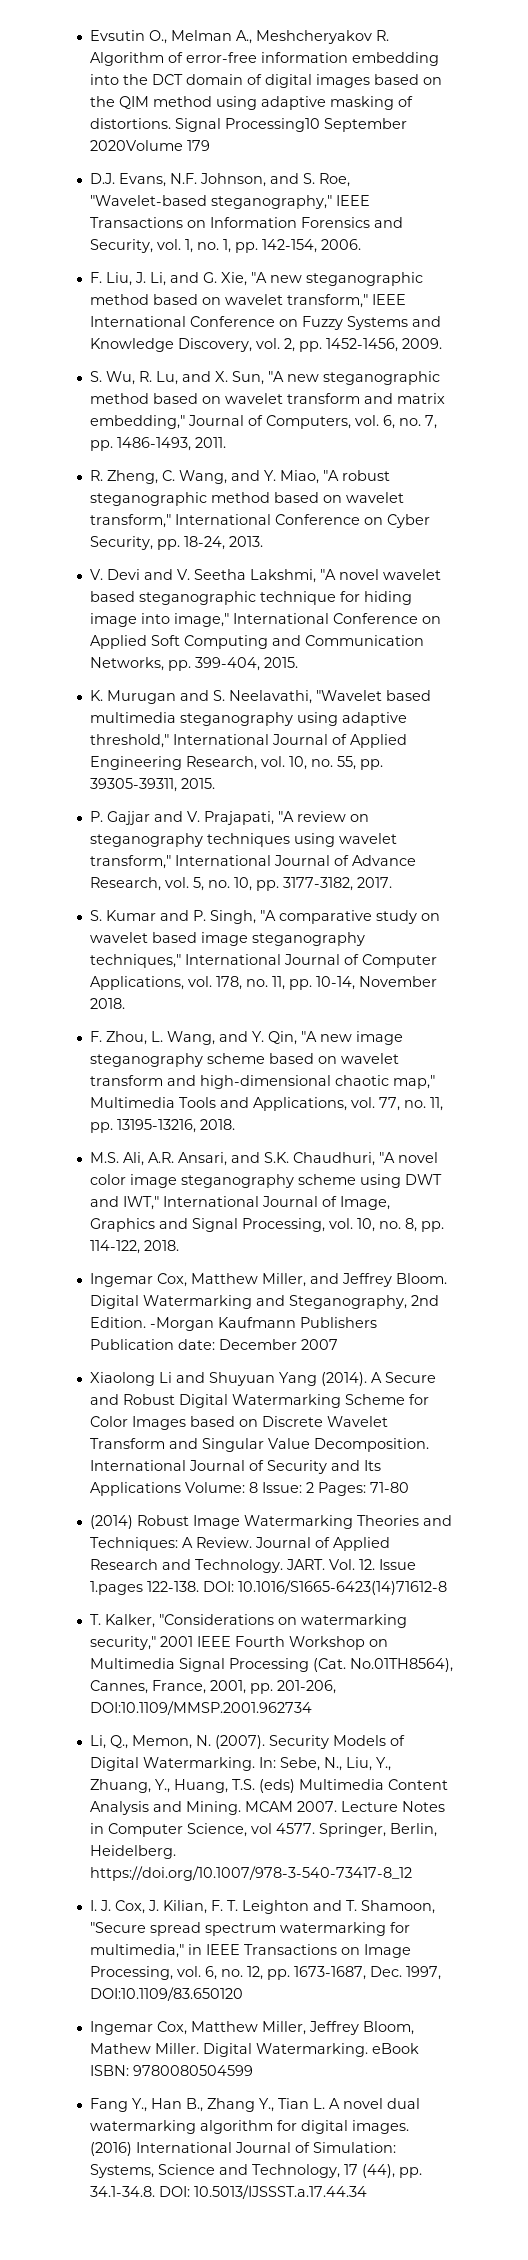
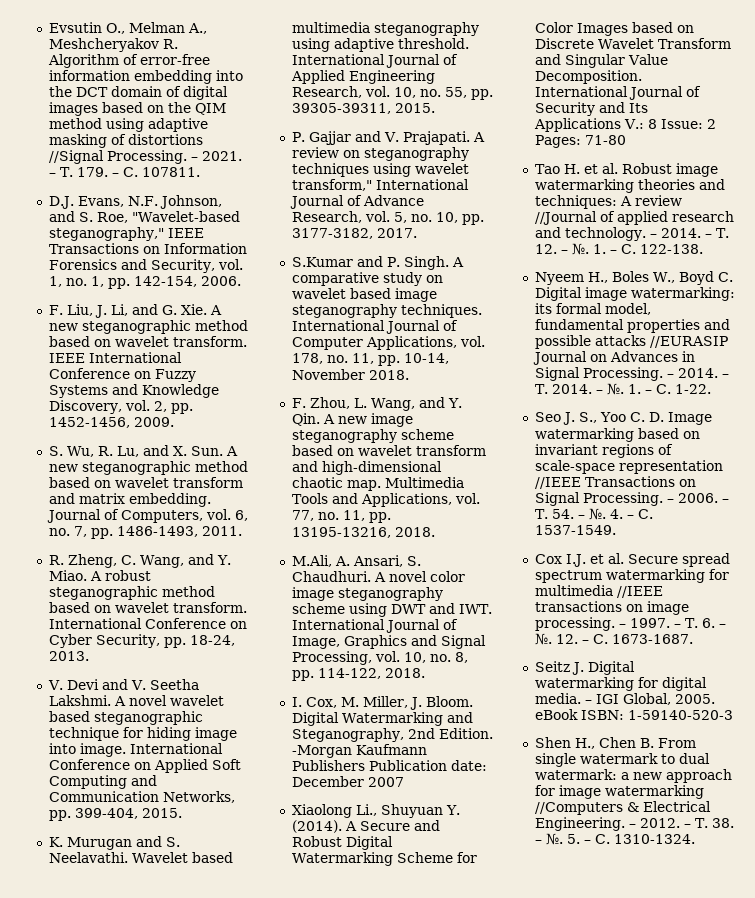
- Evsutin O., Melman A., Meshcheryakov R. Algorithm of error-free information embedding into the DCT domain of digital images based on the QIM method using adaptive masking of distortions. Signal Processing10 September 2020Volume 179
+ Evsutin O., Melman A., Meshcheryakov R. Algorithm of error-free information embedding into the DCT domain of digital images based on the QIM method using adaptive masking of distortions //Signal Processing. – 2021. – Т. 179. – С. 107811.
- F. Liu, J. Li, and G. Xie, "A new steganographic method based on wavelet transform," IEEE International Conference on Fuzzy Systems and Knowledge Discovery, vol. 2, pp. 1452-1456, 2009.
+ F. Liu, J. Li, and G. Xie. A new steganographic method based on wavelet transform. IEEE International Conference on Fuzzy Systems and Knowledge Discovery, vol. 2, pp. 1452-1456, 2009.
- S. Wu, R. Lu, and X. Sun, "A new steganographic method based on wavelet transform and matrix embedding," Journal of Computers, vol. 6, no. 7, pp. 1486-1493, 2011.
+ S. Wu, R. Lu, and X. Sun. A new steganographic method based on wavelet transform and matrix embedding. Journal of Computers, vol. 6, no. 7, pp. 1486-1493, 2011.
- R. Zheng, C. Wang, and Y. Miao, "A robust steganographic method based on wavelet transform," International Conference on Cyber Security, pp. 18-24, 2013.
+ R. Zheng, C. Wang, and Y. Miao. A robust steganographic method based on wavelet transform. International Conference on Cyber Security, pp. 18-24, 2013.
- V. Devi and V. Seetha Lakshmi, "A novel wavelet based steganographic technique for hiding image into image," International Conference on Applied Soft Computing and Communication Networks, pp. 399-404, 2015.
+ V. Devi and V. Seetha Lakshmi. A novel wavelet based steganographic technique for hiding image into image. International Conference on Applied Soft Computing and Communication Networks, pp. 399-404, 2015.
- K. Murugan and S. Neelavathi, "Wavelet based multimedia steganography using adaptive threshold," International Journal of Applied Engineering Research, vol. 10, no. 55, pp. 39305-39311, 2015.
+ K. Murugan and S. Neelavathi. Wavelet based multimedia steganography using adaptive threshold. International Journal of Applied Engineering Research, vol. 10, no. 55, pp. 39305-39311, 2015.
- P. Gajjar and V. Prajapati, "A review on steganography techniques using wavelet transform," International Journal of Advance Research, vol. 5, no. 10, pp. 3177-3182, 2017.
+ P. Gajjar and V. Prajapati. A review on steganography techniques using wavelet transform," International Journal of Advance Research, vol. 5, no. 10, pp. 3177-3182, 2017.
- S. Kumar and P. Singh, "A comparative study on wavelet based image steganography techniques," International Journal of Computer Applications, vol. 178, no. 11, pp. 10-14, November 2018.
+ S.Kumar and P. Singh. A comparative study on wavelet based image steganography techniques. International Journal of Computer Applications, vol. 178, no. 11, pp. 10-14, November 2018.
- F. Zhou, L. Wang, and Y. Qin, "A new image steganography scheme based on wavelet transform and high-dimensional chaotic map," Multimedia Tools and Applications, vol. 77, no. 11, pp. 13195-13216, 2018.
+ F. Zhou, L. Wang, and Y. Qin. A new image steganography scheme based on wavelet transform and high-dimensional chaotic map. Multimedia Tools and Applications, vol. 77, no. 11, pp. 13195-13216, 2018.
- M.S. Ali, A.R. Ansari, and S.K. Chaudhuri, "A novel color image steganography scheme using DWT and IWT," International Journal of Image, Graphics and Signal Processing, vol. 10, no. 8, pp. 114-122, 2018.
+ M.Ali, A. Ansari, S. Chaudhuri. A novel color image steganography scheme using DWT and IWT. International Journal of Image, Graphics and Signal Processing, vol. 10, no. 8, pp. 114-122, 2018.
- Ingemar Cox, Matthew Miller, and Jeffrey Bloom.
+ I. Cox, M. Miller, J. Bloom.
- Xiaolong Li and Shuyuan Yang (2014).
+ Xiaolong Li., Shuyuan Y. (2014).
- International Journal of Security and Its Applications Volume: 8 Issue: 2 Pages: 71-80
+ International Journal of Security and Its Applications V.: 8 Issue: 2 Pages: 71-80
- (2014) Robust Image Watermarking Theories and Techniques: A Review. Journal of Applied Research and Technology. JART. Vol. 12. Issue 1.pages 122-138. DOI: 10.1016/S1665-6423(14)71612-8
- T. Kalker, "Considerations on watermarking security," 2001 IEEE Fourth Workshop on Multimedia Signal Processing (Cat. No.01TH8564), Cannes, France, 2001, pp. 201-206, DOI:10.1109/MMSP.2001.962734
- Li, Q., Memon, N. (2007). Security Models of Digital Watermarking. In: Sebe, N., Liu, Y., Zhuang, Y., Huang, T.S. (eds) Multimedia Content Analysis and Mining. MCAM 2007. Lecture Notes in Computer Science, vol 4577. Springer, Berlin, Heidelberg. https://doi.org/10.1007/978-3-540-73417-8_12
- I. J. Cox, J. Kilian, F. T. Leighton and T. Shamoon, "Secure spread spectrum watermarking for multimedia," in IEEE Transactions on Image Processing, vol. 6, no. 12, pp. 1673-1687, Dec. 1997, DOI:10.1109/83.650120
- Ingemar Cox, Matthew Miller, Jeffrey Bloom, Mathew Miller. Digital Watermarking. eBook ISBN: 9780080504599
- Fang Y., Han B., Zhang Y., Tian L. A novel dual watermarking algorithm for digital images. (2016) International Journal of Simulation: Systems, Science and Technology, 17 (44), pp. 34.1-34.8. DOI: 10.5013/IJSSST.a.17.44.34
+ Tao H. et al. Robust image watermarking theories and techniques: A review //Journal of applied research and technology. – 2014. – Т. 12. – №. 1. – С. 122-138.
+ Nyeem H., Boles W., Boyd C. Digital image watermarking: its formal model, fundamental properties and possible attacks //EURASIP Journal on Advances in Signal Processing. – 2014. – Т. 2014. – №. 1. – С. 1-22.
+ Seo J. S., Yoo C. D. Image watermarking based on invariant regions of scale-space representation //IEEE Transactions on Signal Processing. – 2006. – Т. 54. – №. 4. – С. 1537-1549.
+ Cox I.J. et al. Secure spread spectrum watermarking for multimedia //IEEE transactions on image processing. – 1997. – Т. 6. – №. 12. – С. 1673-1687.
+ Seitz J. Digital watermarking for digital media. – IGI Global, 2005. eBook ISBN: 1-59140-520-3
+ Shen H., Chen B. From single watermark to dual watermark: a new approach for image watermarking //Computers & Electrical Engineering. – 2012. – Т. 38. – №. 5. – С. 1310-1324.

